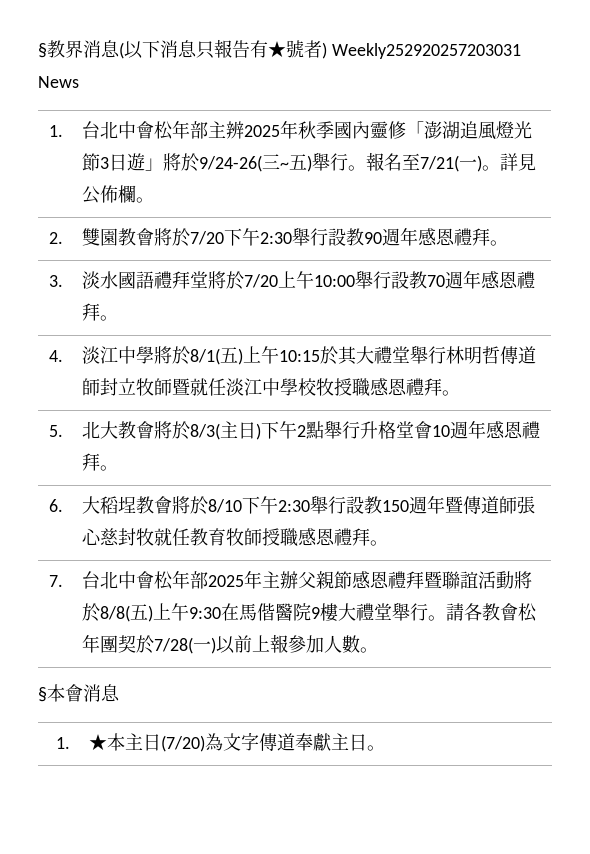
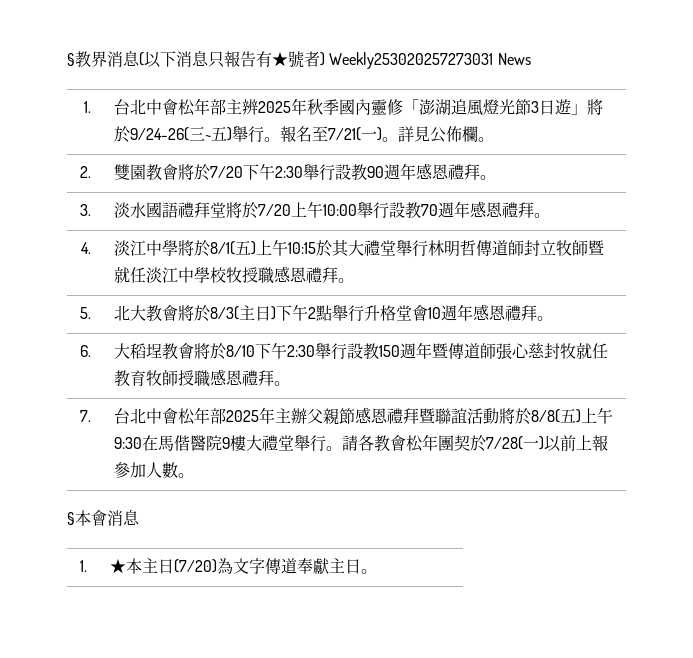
- §教界消息(以下消息只報告有★號者) Weekly252920257203031 News
+ §教界消息(以下消息只報告有★號者) Weekly253020257273031 News

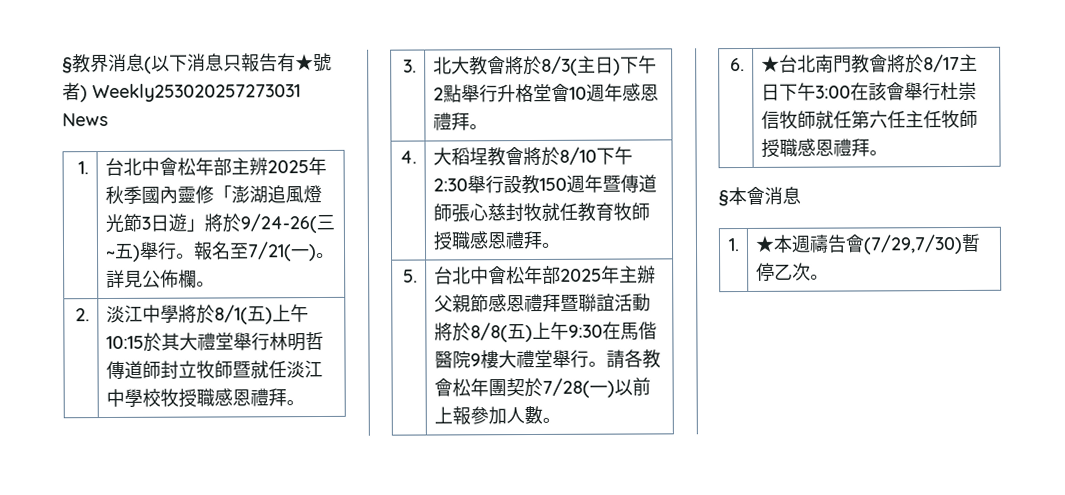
- 2. | 雙園教會將於7/20下午2:30舉行設教90週年感恩禮拜。
- 3. | 淡水國語禮拜堂將於7/20上午10:00舉行設教70週年感恩禮拜。
- 4. | 淡江中學將於8/1(五)上午10:15於其大禮堂舉行林明哲傳道師封立牧師暨就任淡江中學校牧授職感恩禮拜。
+ 2. | 淡江中學將於8/1(五)上午10:15於其大禮堂舉行林明哲傳道師封立牧師暨就任淡江中學校牧授職感恩禮拜。
- 5. | 北大教會將於8/3(主日)下午2點舉行升格堂會10週年感恩禮拜。
+ 3. | 北大教會將於8/3(主日)下午2點舉行升格堂會10週年感恩禮拜。
- 6. | 大稻埕教會將於8/10下午2:30舉行設教150週年暨傳道師張心慈封牧就任教育牧師授職感恩禮拜。
+ 4. | 大稻埕教會將於8/10下午2:30舉行設教150週年暨傳道師張心慈封牧就任教育牧師授職感恩禮拜。
- 7. | 台北中會松年部2025年主辦父親節感恩禮拜暨聯誼活動將於8/8(五)上午9:30在馬偕醫院9樓大禮堂舉行。請各教會松年團契於7/28(一)以前上報參加人數。
+ 5. | 台北中會松年部2025年主辦父親節感恩禮拜暨聯誼活動將於8/8(五)上午9:30在馬偕醫院9樓大禮堂舉行。請各教會松年團契於7/28(一)以前上報參加人數。
+ 6. | ★台北南門教會將於8/17主日下午3:00在該會舉行杜崇信牧師就任第六任主任牧師授職感恩禮拜。
- 1. | ★本主日(7/20)為文字傳道奉獻主日。
+ 1. | ★本週禱告會(7/29,7/30)暫停乙次。

